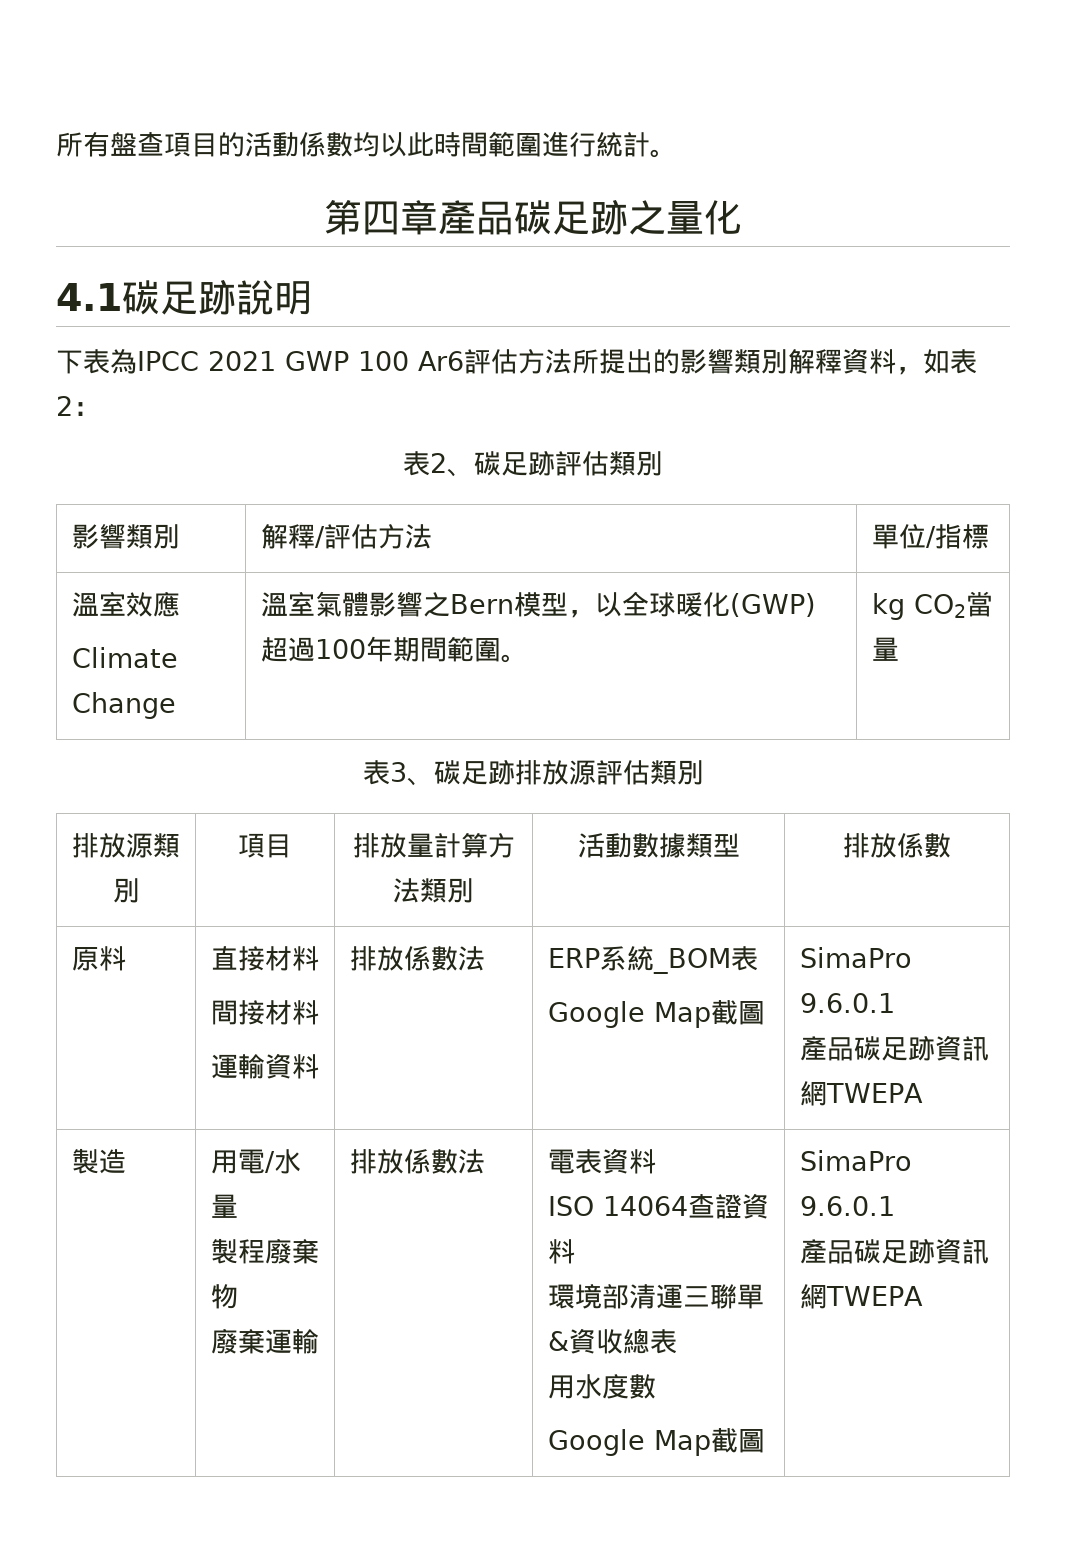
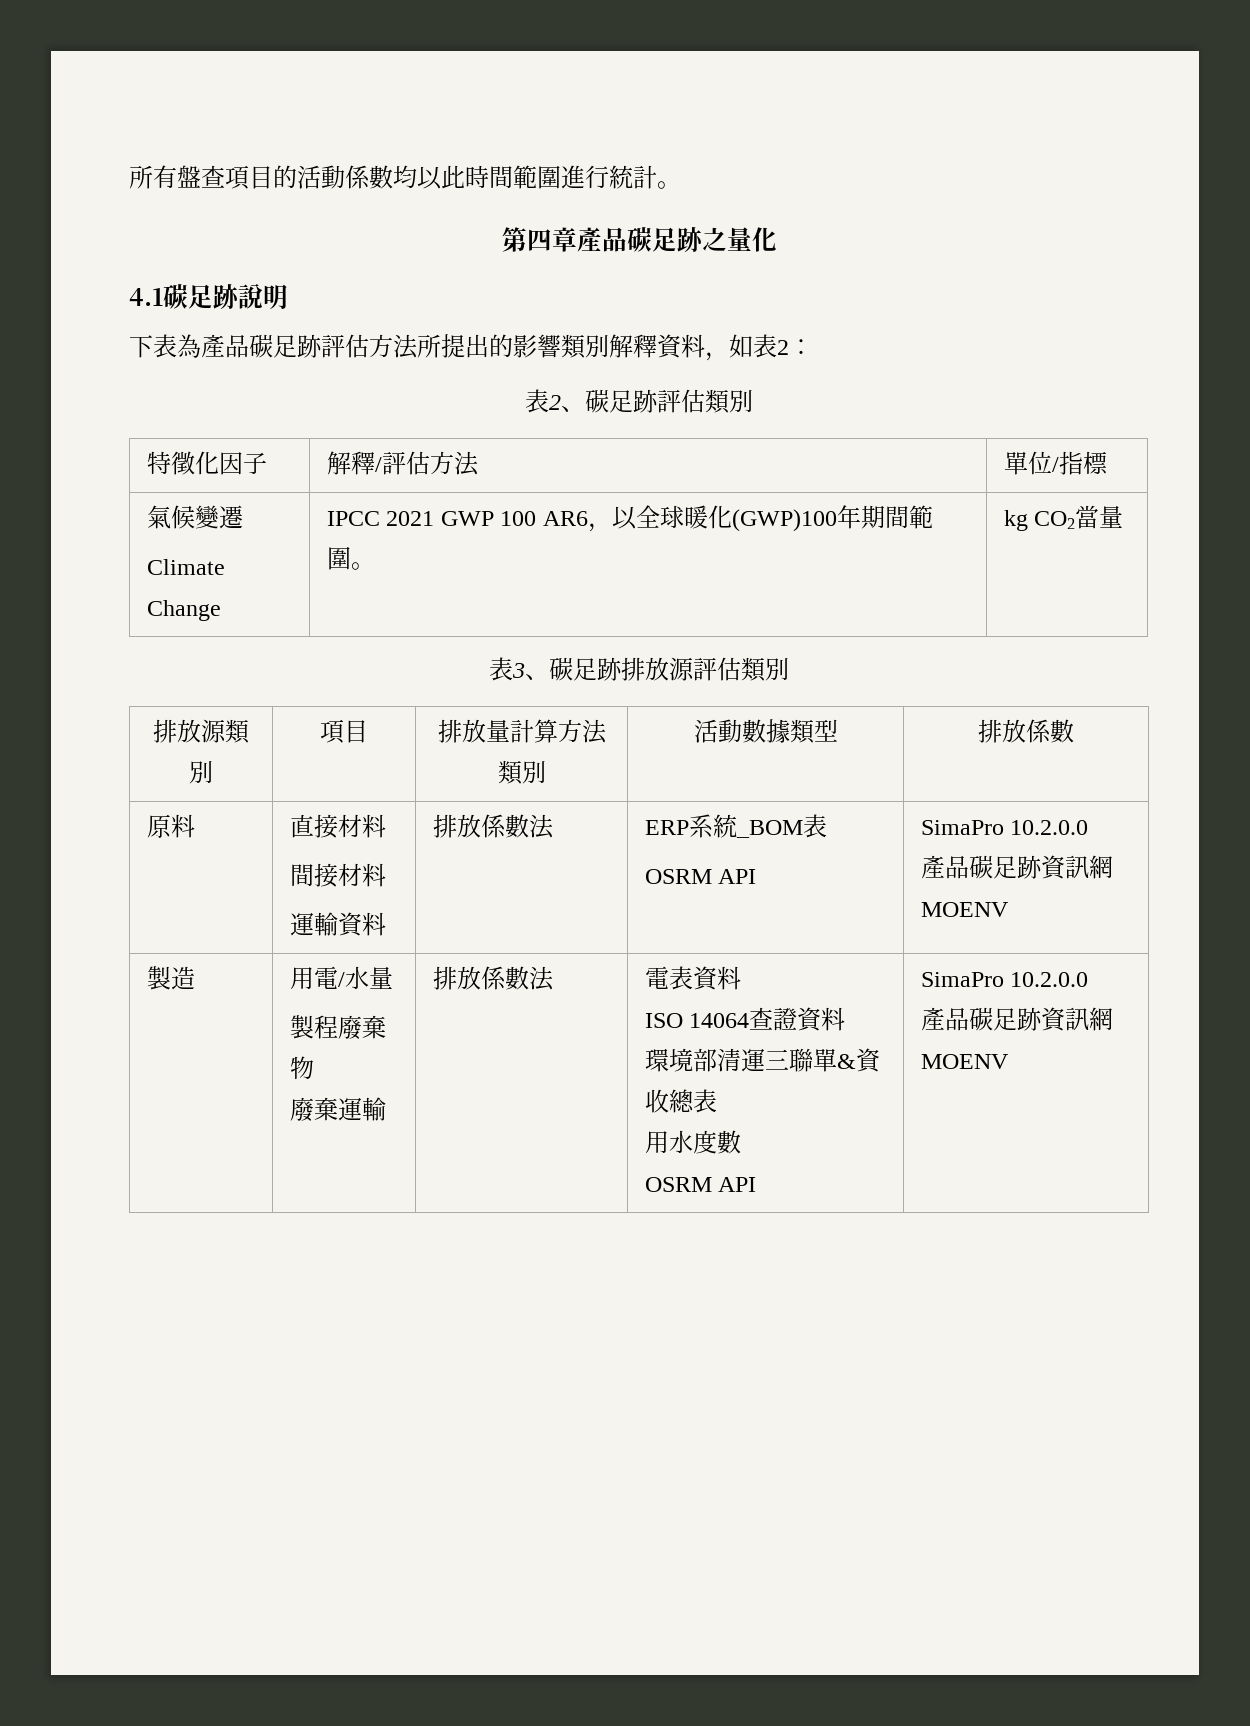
- 下表為IPCC 2021 GWP 100 Ar6評估方法所提出的影響類別解釋資料，如表2：
+ 下表為產品碳足跡評估方法所提出的影響類別解釋資料，如表2：
- 影響類別 | 解釋/評估方法 | 單位/指標
+ 特徵化因子 | 解釋/評估方法 | 單位/指標
- 溫室效應
- Climate Change | 溫室氣體影響之Bern模型，以全球暖化(GWP)超過100年期間範圍。 | kg CO2當量
+ 氣候變遷
+ Climate Change | IPCC 2021 GWP 100 AR6，以全球暖化(GWP)100年期間範圍。 | kg CO2當量
  原料 | 直接材料
  間接材料
  運輸資料 | 排放係數法 | ERP系統_BOM表
- Google Map截圖 | SimaPro 9.6.0.1
- 產品碳足跡資訊網TWEPA
+ OSRM API | SimaPro 10.2.0.0
+ 產品碳足跡資訊網MOENV
  製造 | 用電/水量
  製程廢棄物
  廢棄運輸 | 排放係數法 | 電表資料
  ISO 14064查證資料
  環境部清運三聯單&資收總表
  用水度數
- Google Map截圖 | SimaPro 9.6.0.1
- 產品碳足跡資訊網TWEPA
+ OSRM API | SimaPro 10.2.0.0
+ 產品碳足跡資訊網MOENV

